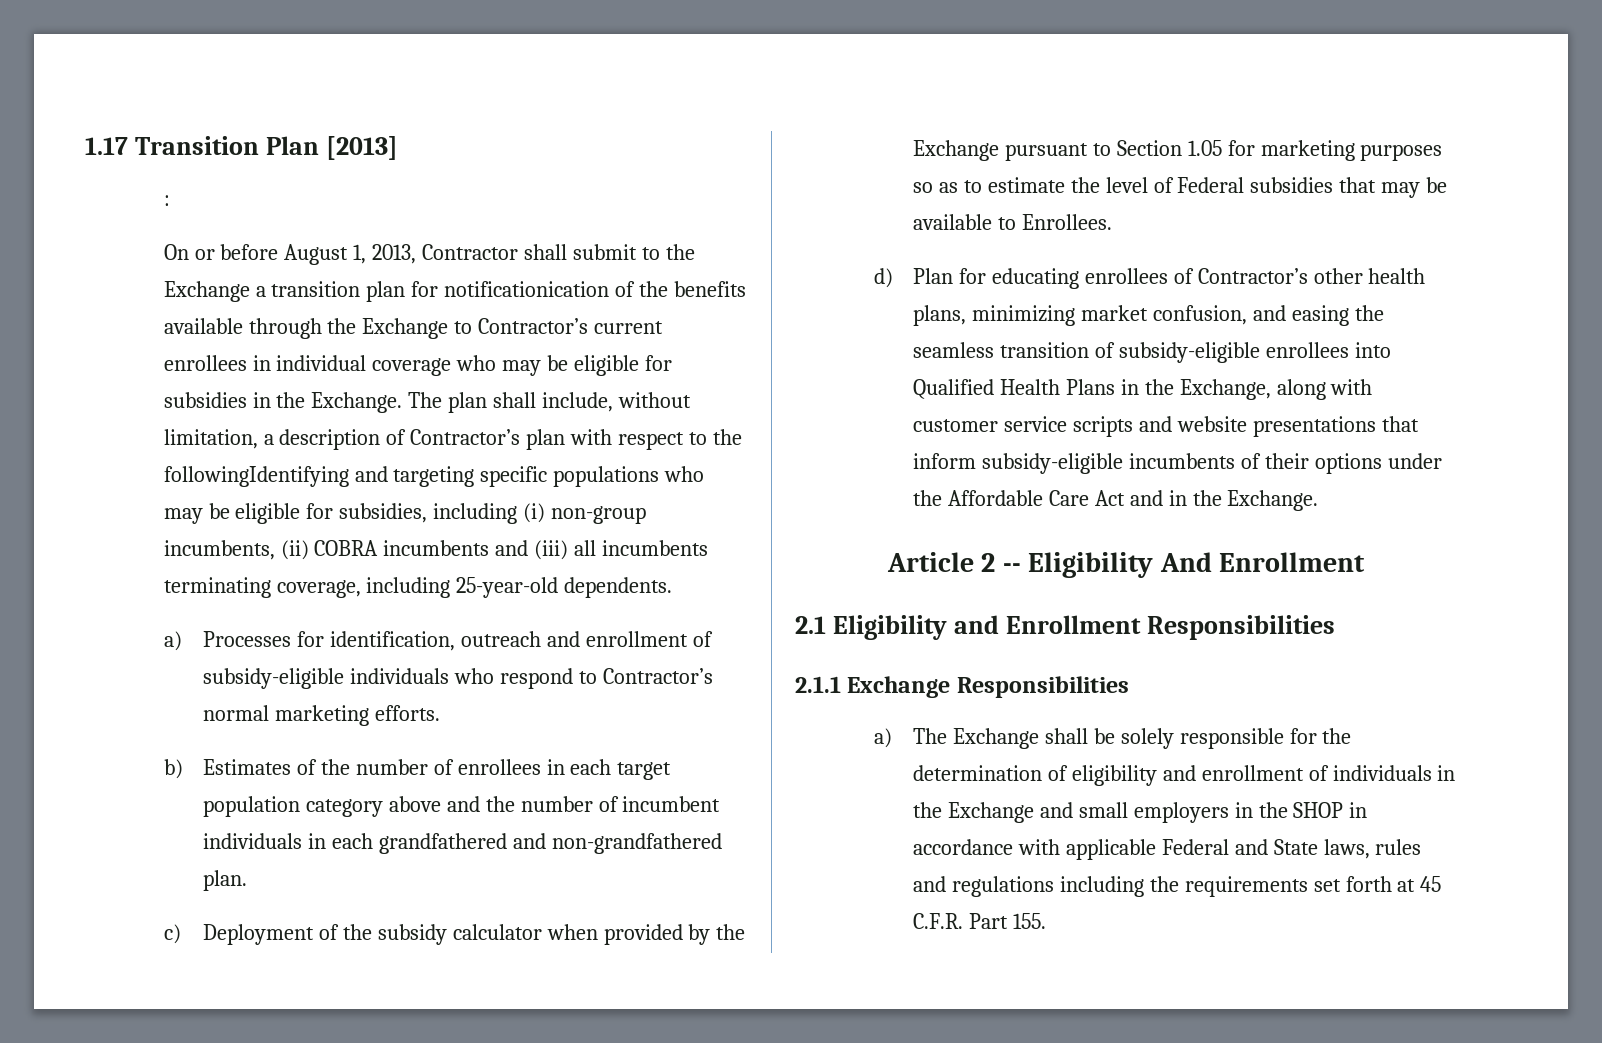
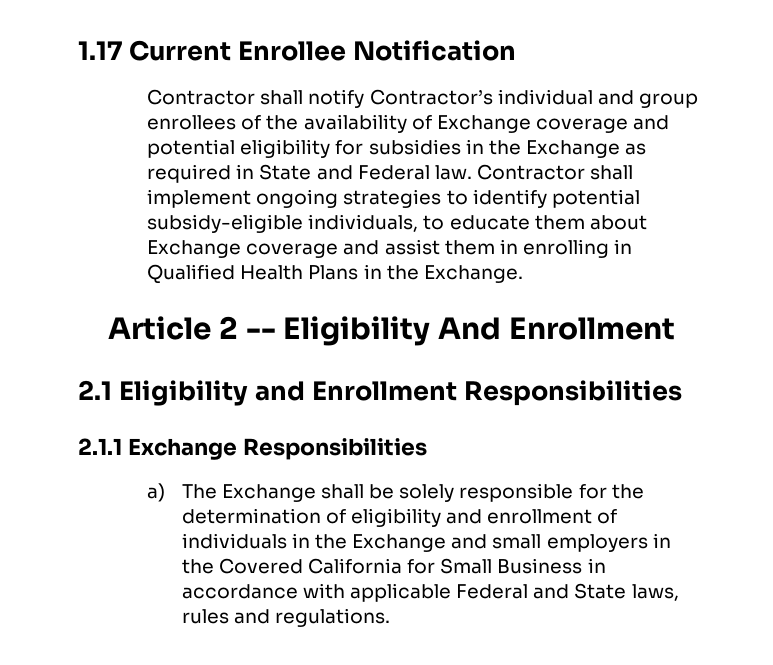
- 1.17 Transition Plan [2013]
- :
- On or before August 1, 2013, Contractor shall submit to the Exchange a transition plan for notificationication of the benefits available through the Exchange to Contractor’s current enrollees in individual coverage who may be eligible for subsidies in the Exchange. The plan shall include, without limitation, a description of Contractor’s plan with respect to the followingIdentifying and targeting specific populations who may be eligible for subsidies, including (i) non-group incumbents, (ii) COBRA incumbents and (iii) all incumbents terminating coverage, including 25-year-old dependents.
- a) Processes for identification, outreach and enrollment of subsidy-eligible individuals who respond to Contractor’s normal marketing efforts.
- b) Estimates of the number of enrollees in each target population category above and the number of incumbent individuals in each grandfathered and non-grandfathered plan.
- c) Deployment of the subsidy calculator when provided by the Exchange pursuant to Section 1.05 for marketing purposes so as to estimate the level of Federal subsidies that may be available to Enrollees.
- d) Plan for educating enrollees of Contractor’s other health plans, minimizing market confusion, and easing the seamless transition of subsidy-eligible enrollees into Qualified Health Plans in the Exchange, along with customer service scripts and website presentations that inform subsidy-eligible incumbents of their options under the Affordable Care Act and in the Exchange.
+ 1.17 Current Enrollee Notification
+ Contractor shall notify Contractor’s individual and group enrollees of the availability of Exchange coverage and potential eligibility for subsidies in the Exchange as required in State and Federal law. Contractor shall implement ongoing strategies to identify potential subsidy-eligible individuals, to educate them about Exchange coverage and assist them in enrolling in Qualified Health Plans in the Exchange.
- a) The Exchange shall be solely responsible for the determination of eligibility and enrollment of individuals in the Exchange and small employers in the SHOP in accordance with applicable Federal and State laws, rules and regulations including the requirements set forth at 45 C.F.R. Part 155.
+ a) The Exchange shall be solely responsible for the determination of eligibility and enrollment of individuals in the Exchange and small employers in the Covered California for Small Business in accordance with applicable Federal and State laws, rules and regulations.

